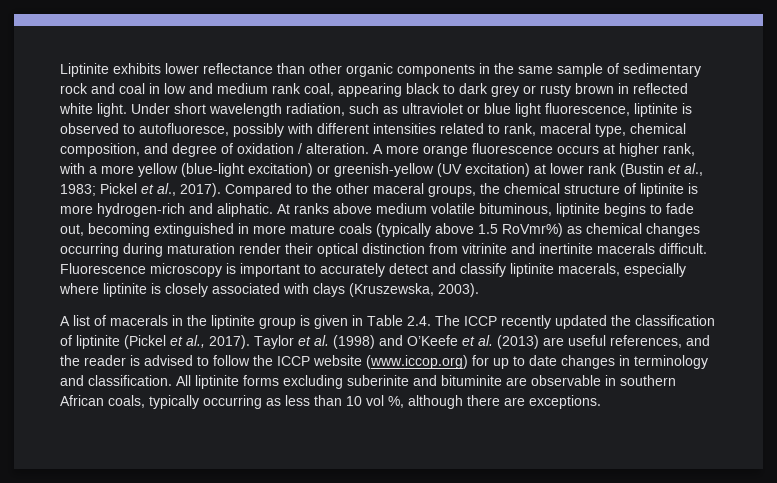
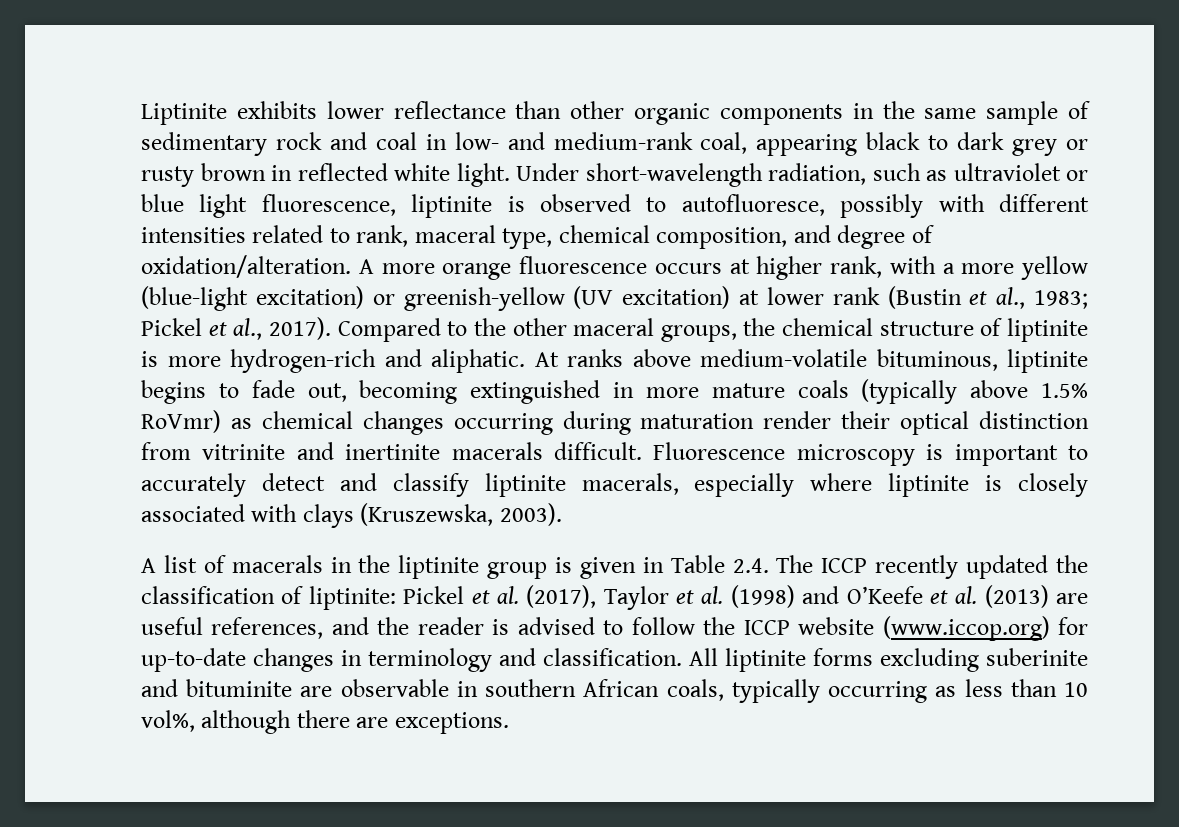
- Liptinite exhibits lower reflectance than other organic components in the same sample of sedimentary rock and coal in low and medium rank coal, appearing black to dark grey or rusty brown in reflected white light.
+ Liptinite exhibits lower reflectance than other organic components in the same sample of sedimentary rock and coal in low- and medium-rank coal, appearing black to dark grey or rusty brown in reflected white light.
- Under short wavelength radiation, such as ultraviolet or blue light fluorescence, liptinite is observed to autofluoresce, possibly with different intensities related to rank, maceral type, chemical composition, and degree of oxidation / alteration.
+ Under short-wavelength radiation, such as ultraviolet or blue light fluorescence, liptinite is observed to autofluoresce, possibly with different intensities related to rank, maceral type, chemical composition, and degree of oxidation/alteration.
- At ranks above medium volatile bituminous, liptinite begins to fade out, becoming extinguished in more mature coals (typically above 1.5 RoVmr%) as chemical changes occurring during maturation render their optical distinction from vitrinite and inertinite macerals difficult.
+ At ranks above medium-volatile bituminous, liptinite begins to fade out, becoming extinguished in more mature coals (typically above 1.5% RoVmr) as chemical changes occurring during maturation render their optical distinction from vitrinite and inertinite macerals difficult.
- A list of macerals in the liptinite group is given in Table 2.4. The ICCP recently updated the classification of liptinite (Pickel et al., 2017). Taylor et al. (1998) and O’Keefe et al. (2013) are useful references, and the reader is advised to follow the ICCP website (www.iccop.org) for up to date changes in terminology and classification.
+ A list of macerals in the liptinite group is given in Table 2.4. The ICCP recently updated the classification of liptinite: Pickel et al. (2017), Taylor et al. (1998) and O’Keefe et al. (2013) are useful references, and the reader is advised to follow the ICCP website (www.iccop.org) for up-to-date changes in terminology and classification.
- All liptinite forms excluding suberinite and bituminite are observable in southern African coals, typically occurring as less than 10 vol %, although there are exceptions.
+ All liptinite forms excluding suberinite and bituminite are observable in southern African coals, typically occurring as less than 10 vol%, although there are exceptions.

